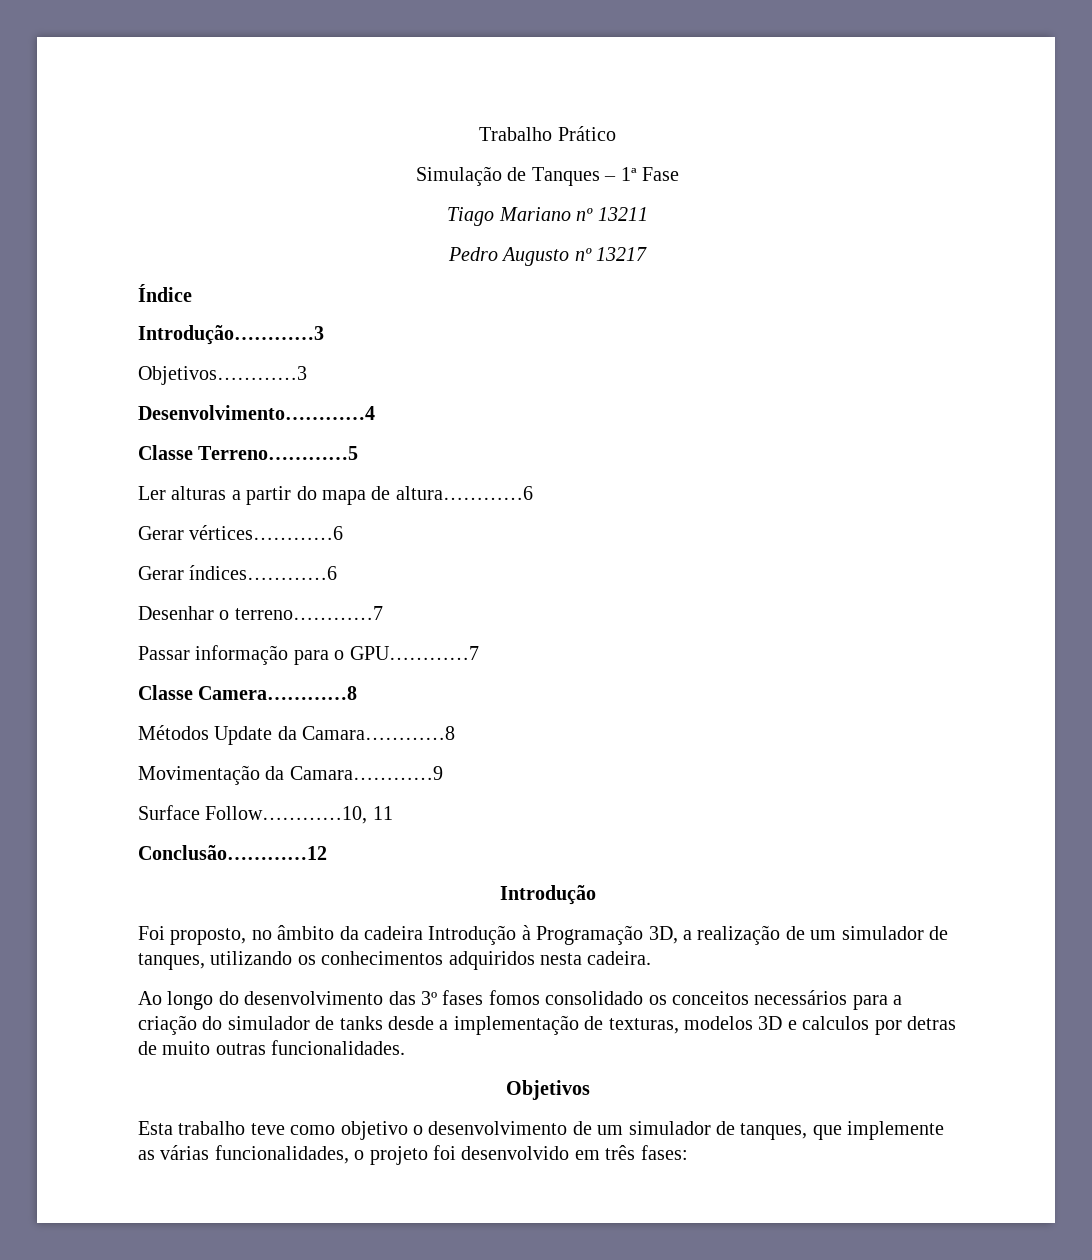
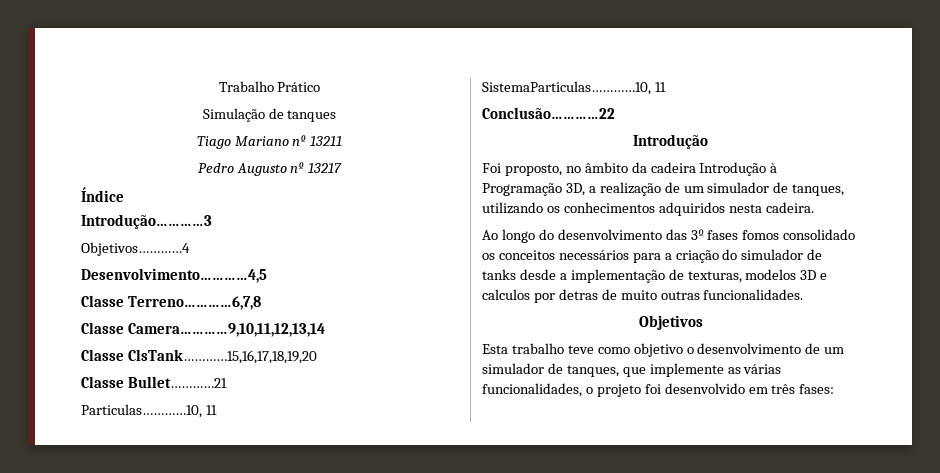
- Simulação de Tanques – 1ª Fase
+ Simulação de tanques
- Objetivos…………3
- Desenvolvimento…………4
- Classe Terreno…………5
- Ler alturas a partir do mapa de altura…………6
- Gerar vértices…………6
- Gerar índices…………6
- Desenhar o terreno…………7
- Passar informação para o GPU…………7
- Classe Camera…………8
- Métodos Update da Camara…………8
- Movimentação da Camara…………9
- Surface Follow…………10, 11
- Conclusão…………12
+ Objetivos…………4
+ Desenvolvimento…………4,5
+ Classe Terreno…………6,7,8
+ Classe Camera…………9,10,11,12,13,14
+ Classe ClsTank…………15,16,17,18,19,20
+ Classe Bullet…………21
+ Particulas…………10, 11
+ SistemaParticulas…………10, 11
+ Conclusão…………22

